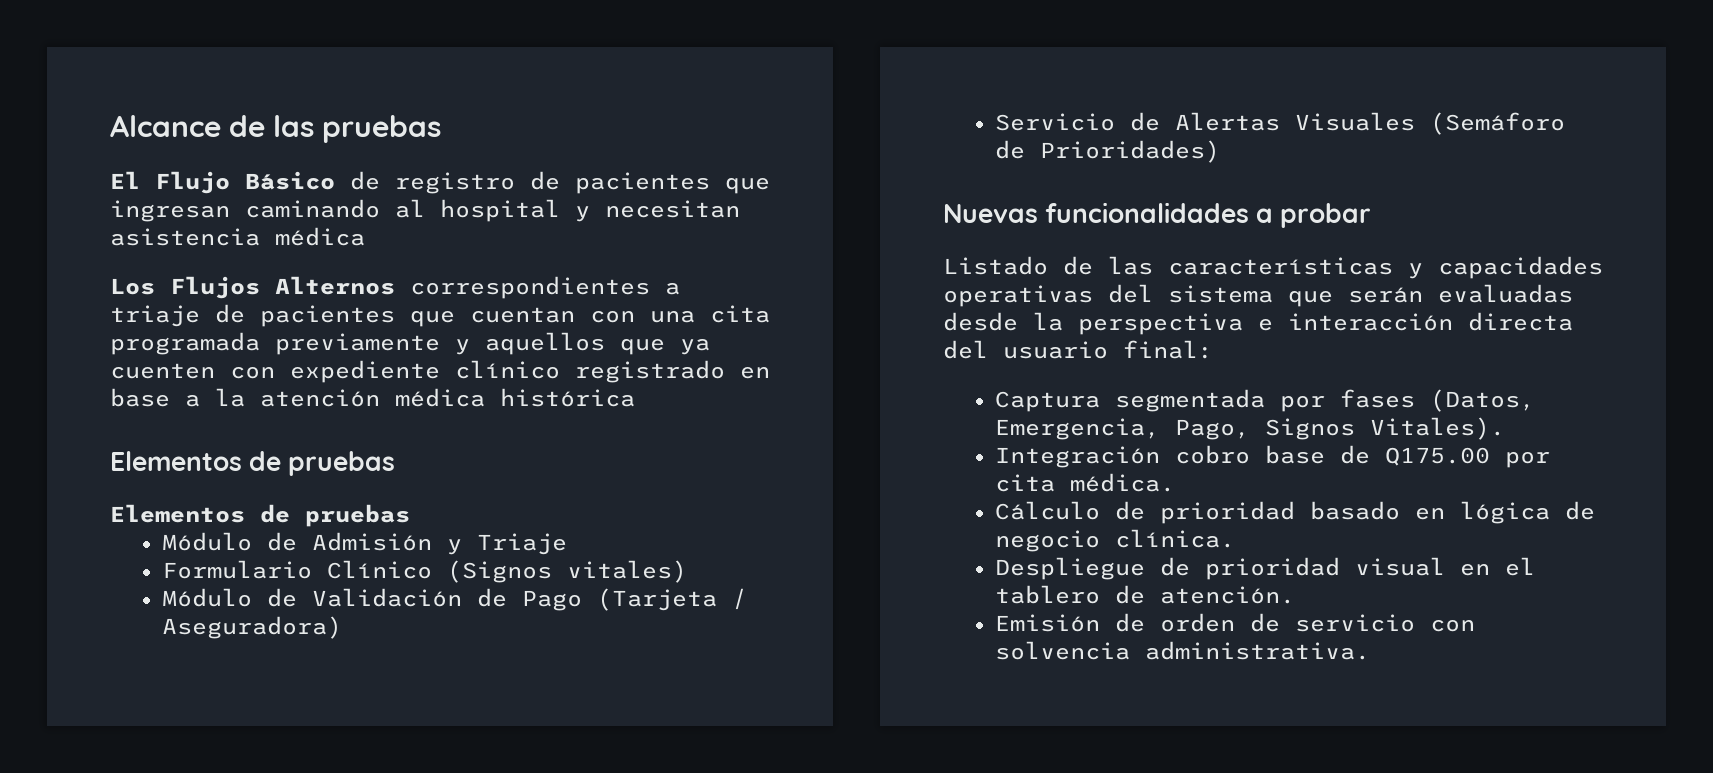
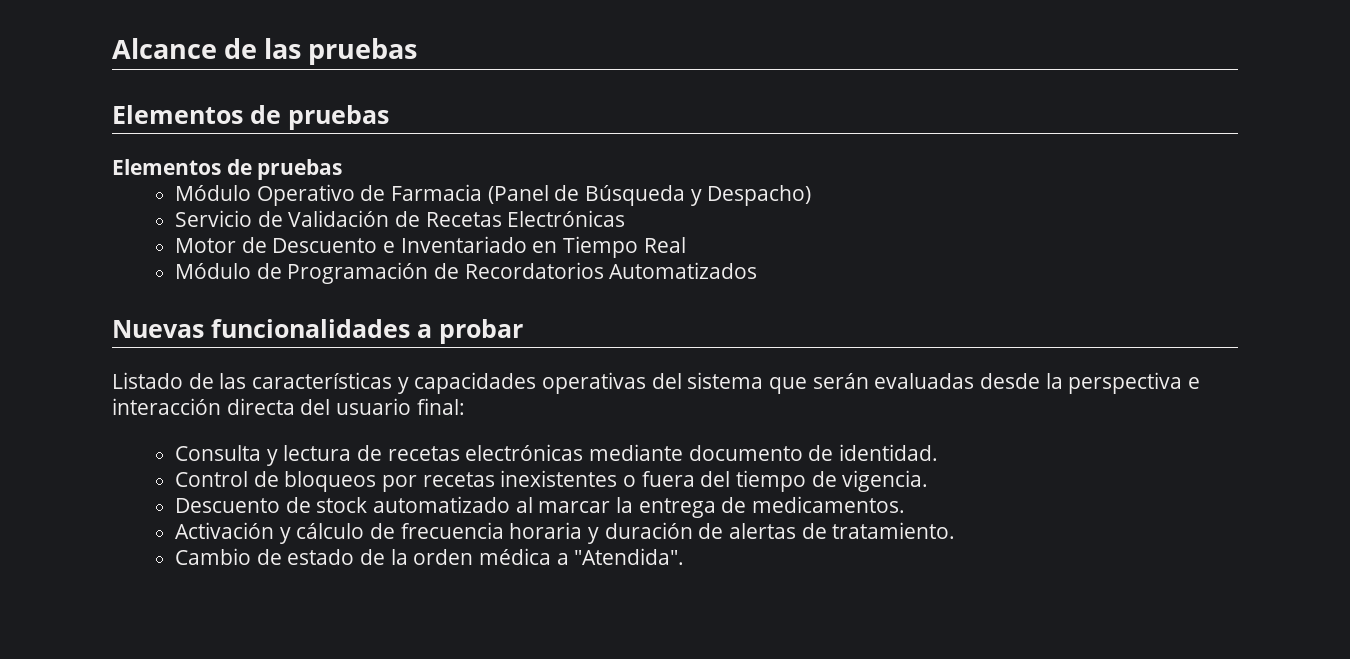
- El Flujo Básico de registro de pacientes que ingresan caminando al hospital y necesitan asistencia médica
- Los Flujos Alternos correspondientes a triaje de pacientes que cuentan con una cita programada previamente y aquellos que ya cuenten con expediente clínico registrado en base a la atención médica histórica
- Módulo de Admisión y Triaje
- Formulario Clínico (Signos vitales)
- Módulo de Validación de Pago (Tarjeta / Aseguradora)
- Servicio de Alertas Visuales (Semáforo de Prioridades)
+ Módulo Operativo de Farmacia (Panel de Búsqueda y Despacho)
+ Servicio de Validación de Recetas Electrónicas
+ Motor de Descuento e Inventariado en Tiempo Real
+ Módulo de Programación de Recordatorios Automatizados
- Captura segmentada por fases (Datos, Emergencia, Pago, Signos Vitales).
- Integración cobro base de Q175.00 por cita médica.
- Cálculo de prioridad basado en lógica de negocio clínica.
- Despliegue de prioridad visual en el tablero de atención.
- Emisión de orden de servicio con solvencia administrativa.
+ Consulta y lectura de recetas electrónicas mediante documento de identidad.
+ Control de bloqueos por recetas inexistentes o fuera del tiempo de vigencia.
+ Descuento de stock automatizado al marcar la entrega de medicamentos.
+ Activación y cálculo de frecuencia horaria y duración de alertas de tratamiento.
+ Cambio de estado de la orden médica a "Atendida".

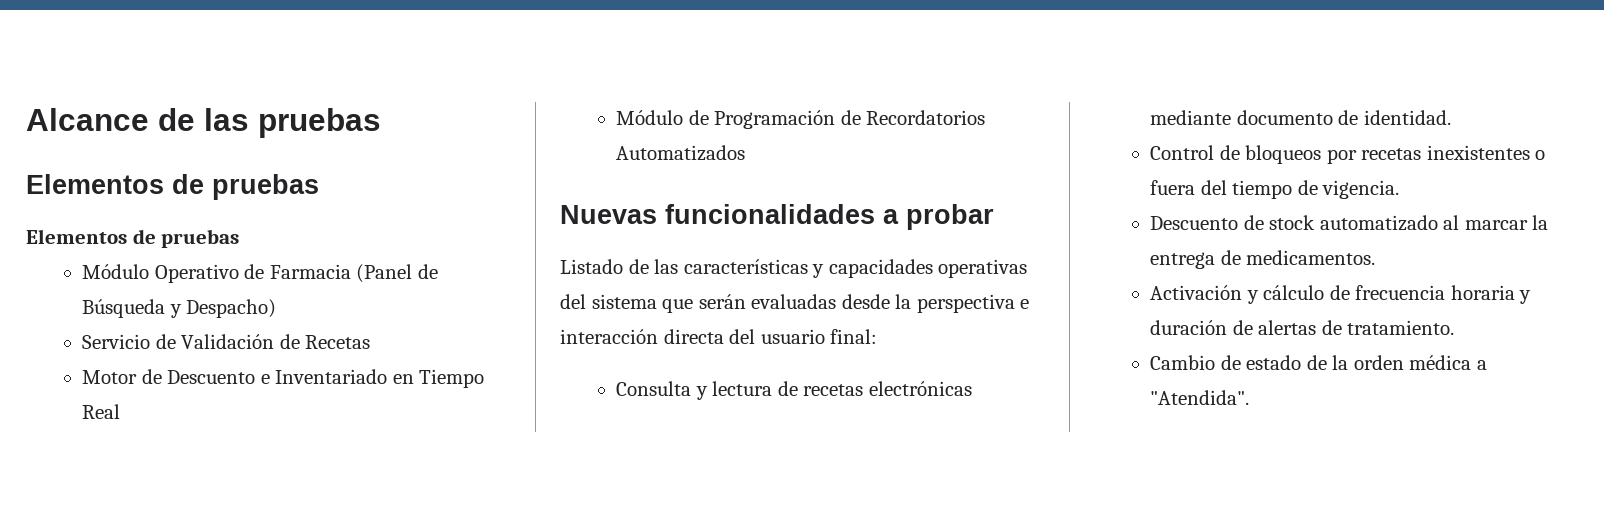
- Servicio de Validación de Recetas Electrónicas
+ Servicio de Validación de Recetas

